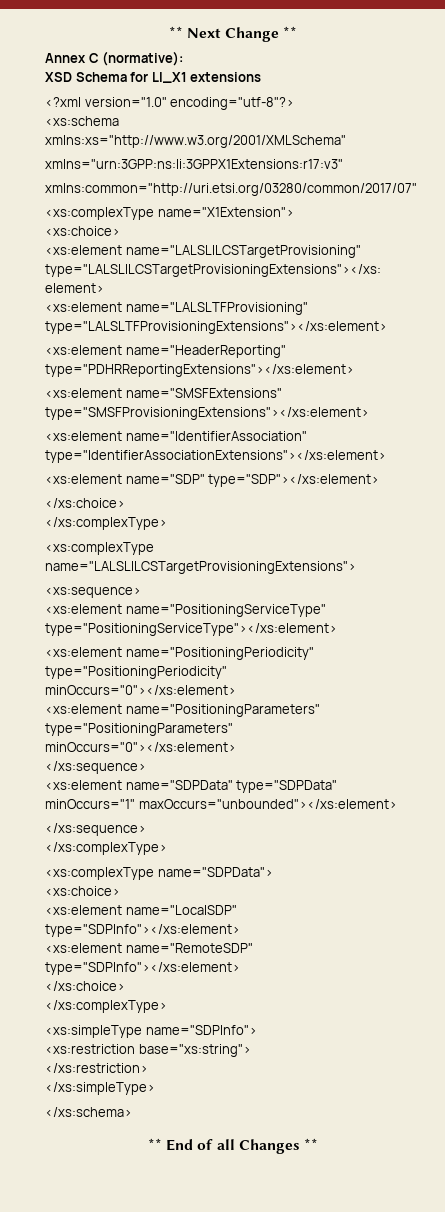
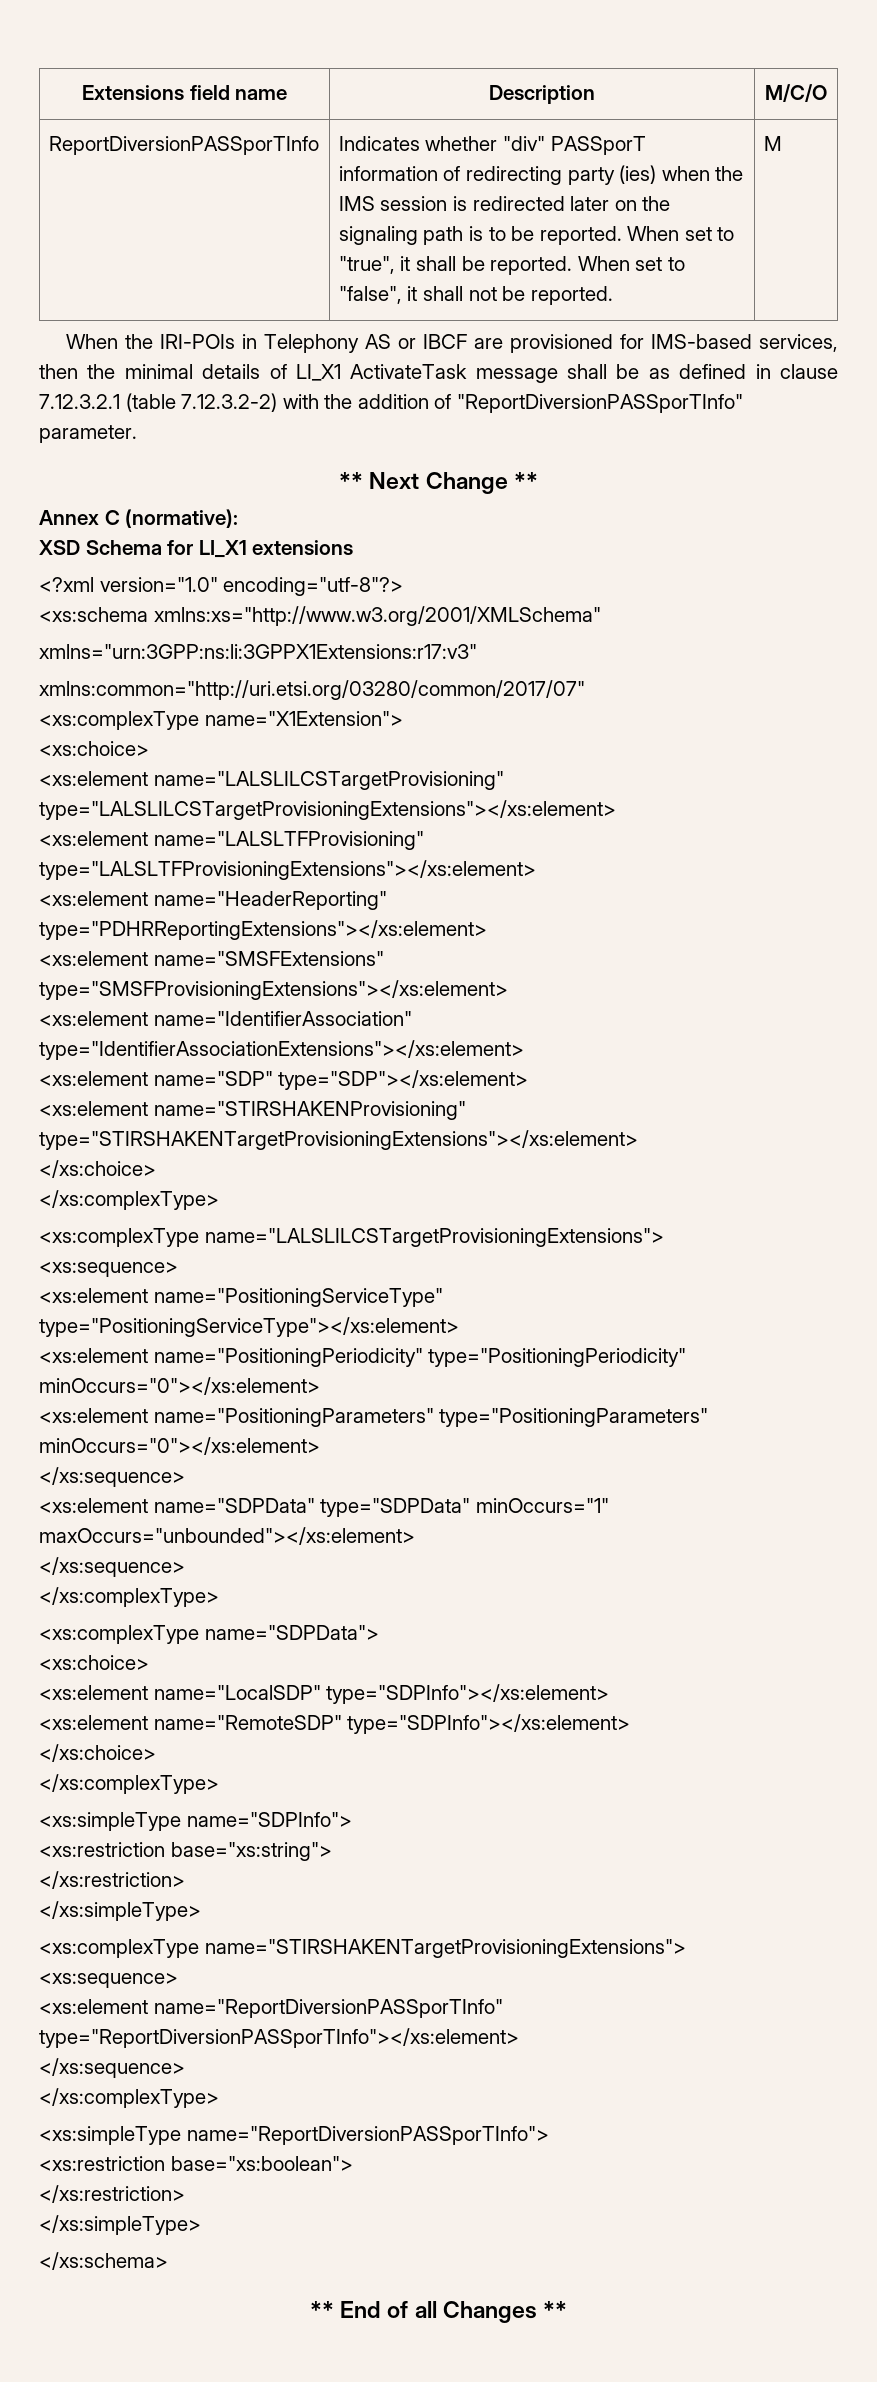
+ Extensions field name | Description | M/C/O
+ ReportDiversionPASSporTInfo | Indicates whether "div" PASSporT information of redirecting party (ies) when the IMS session is redirected later on the signaling path is to be reported. When set to "true", it shall be reported. When set to "false", it shall not be reported. | M
+ When the IRI-POIs in Telephony AS or IBCF are provisioned for IMS-based services, then the minimal details of LI_X1 ActivateTask message shall be as defined in clause 7.12.3.2.1 (table 7.12.3.2-2) with the addition of "ReportDiversionPASSporTInfo" parameter.
+ <xs:element name="STIRSHAKENProvisioning" type="STIRSHAKENTargetProvisioningExtensions"></xs:element>
+ <xs:complexType name="STIRSHAKENTargetProvisioningExtensions">
+ <xs:sequence>
+ <xs:element name="ReportDiversionPASSporTInfo" type="ReportDiversionPASSporTInfo"></xs:element>
+ </xs:sequence>
+ </xs:complexType>
+ <xs:simpleType name="ReportDiversionPASSporTInfo">
+ <xs:restriction base="xs:boolean">
+ </xs:restriction>
+ </xs:simpleType>

